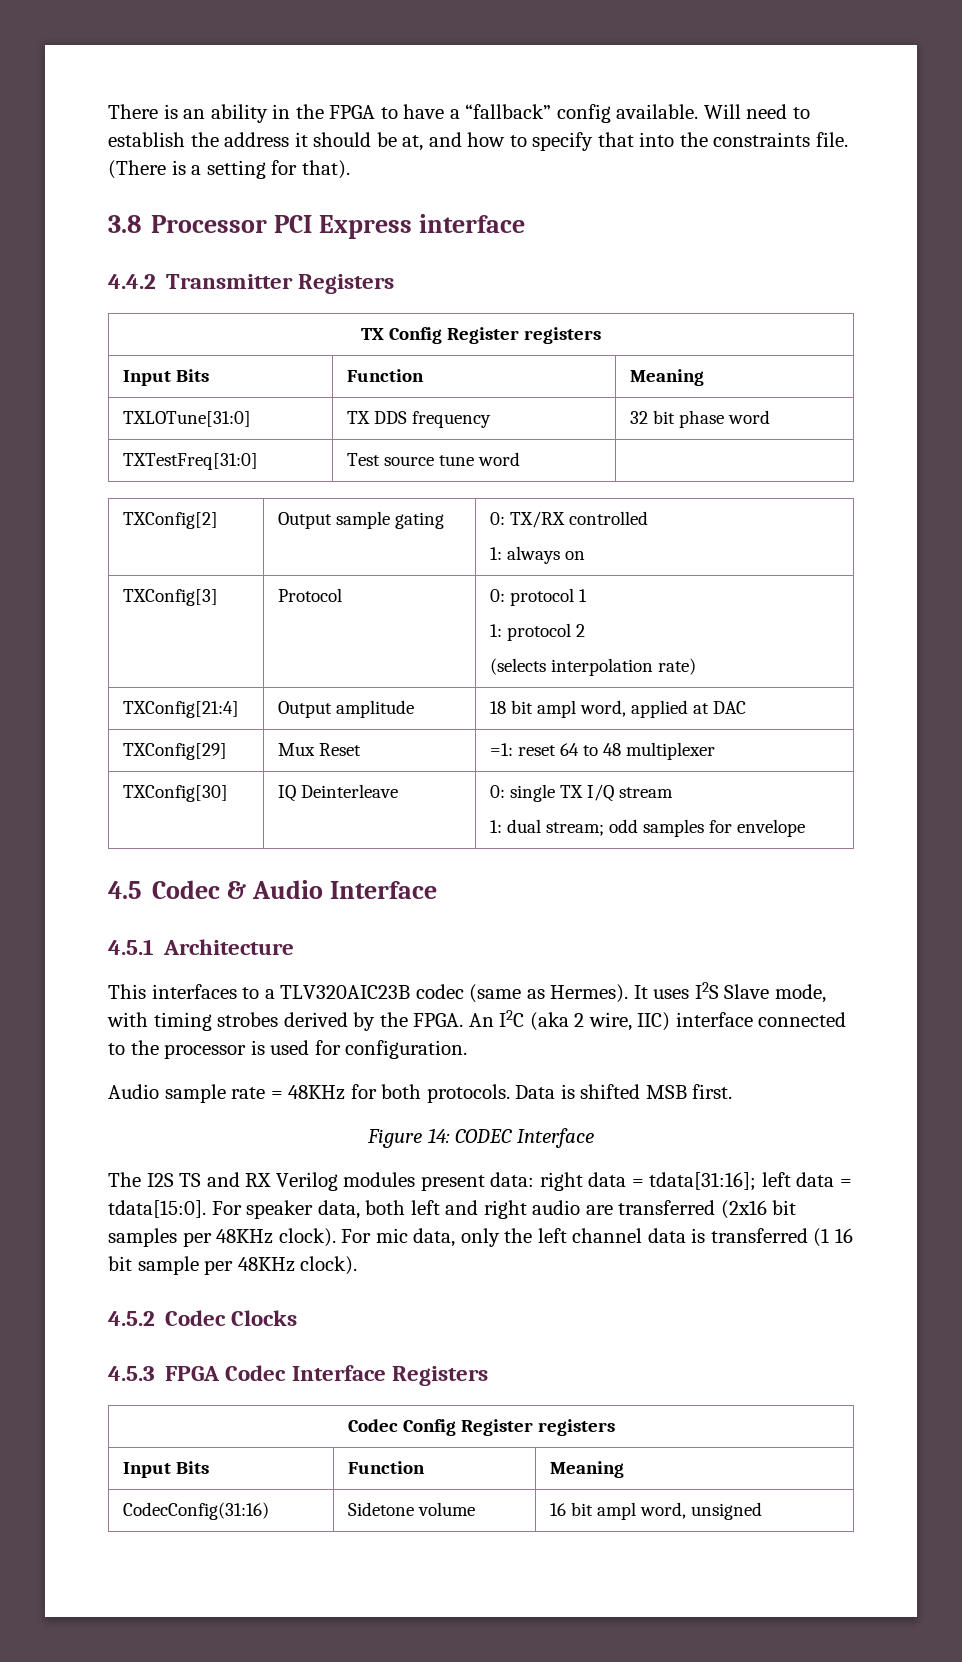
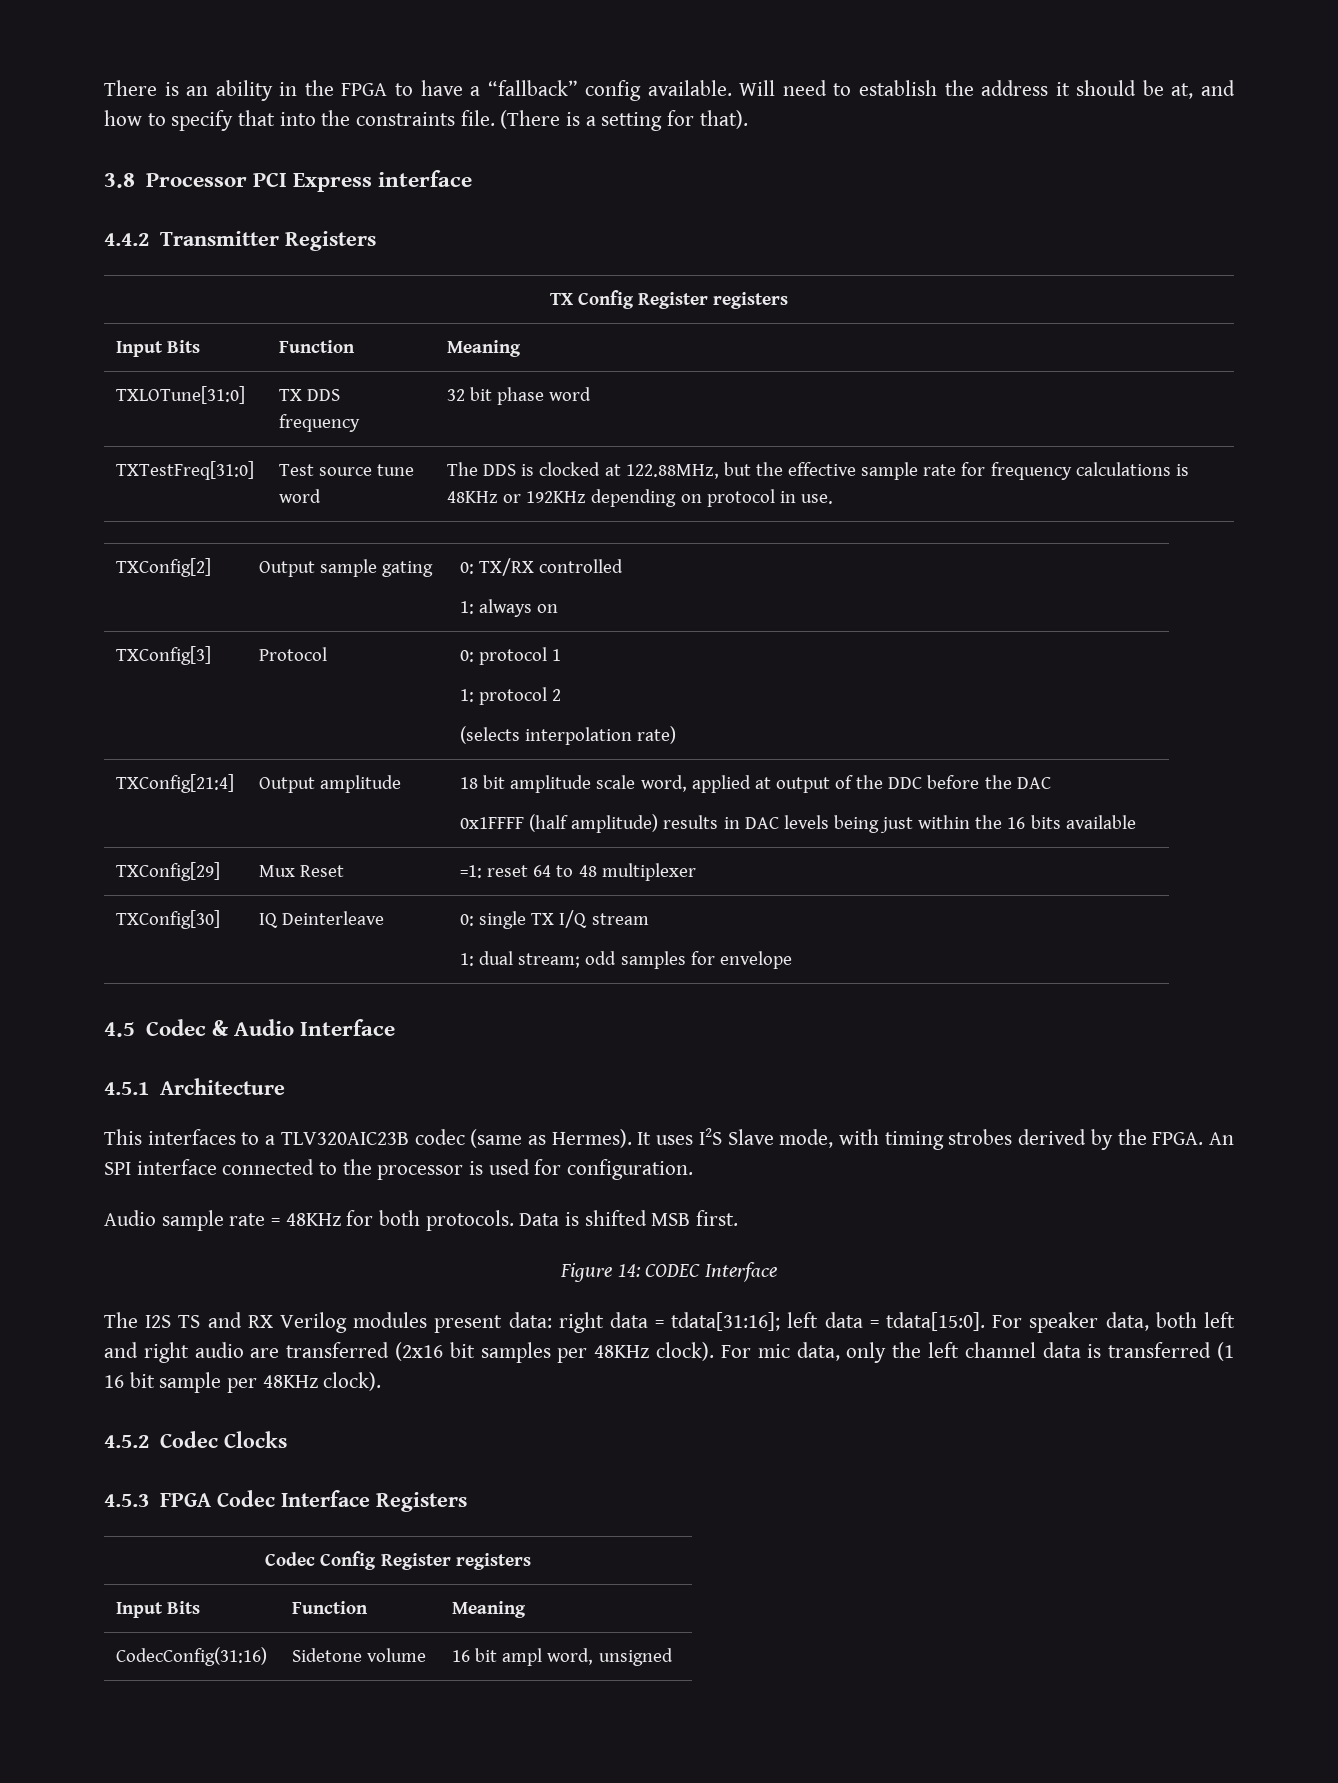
- TXTestFreq[31:0] | Test source tune word |
+ TXTestFreq[31:0] | Test source tune word | The DDS is clocked at 122.88MHz, but the effective sample rate for frequency calculations is 48KHz or 192KHz depending on protocol in use.
- TXConfig[21:4] | Output amplitude | 18 bit ampl word, applied at DAC
+ TXConfig[21:4] | Output amplitude | 18 bit amplitude scale word, applied at output of the DDC before the DAC
+ 0x1FFFF (half amplitude) results in DAC levels being just within the 16 bits available
- An I2C (aka 2 wire, IIC) interface connected to the processor is used for configuration.
+ An SPI interface connected to the processor is used for configuration.

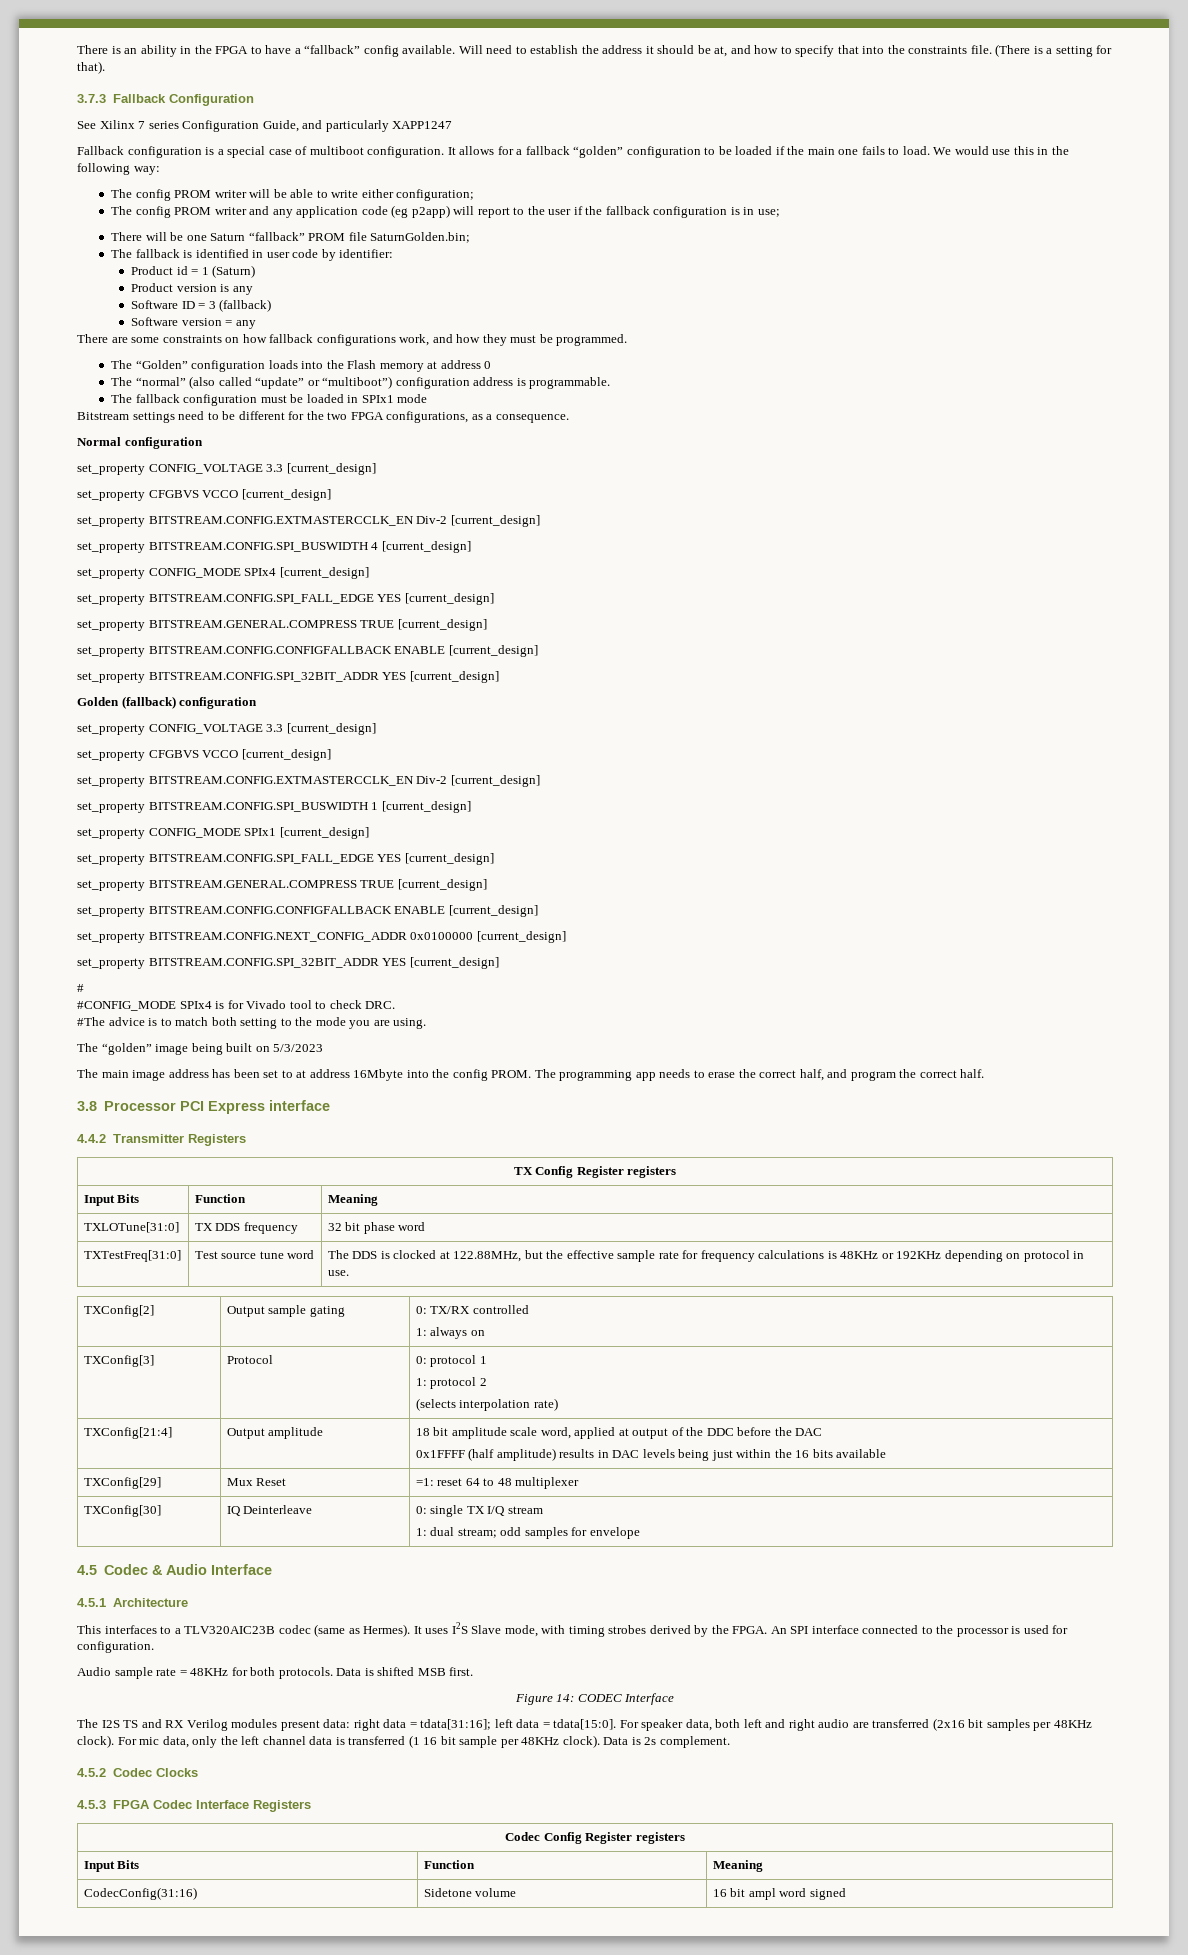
+ 3.7.3 Fallback Configuration
+ See Xilinx 7 series Configuration Guide, and particularly XAPP1247
+ Fallback configuration is a special case of multiboot configuration. It allows for a fallback “golden” configuration to be loaded if the main one fails to load. We would use this in the following way:
+ The config PROM writer will be able to write either configuration;
+ The config PROM writer and any application code (eg p2app) will report to the user if the fallback configuration is in use;
+ There will be one Saturn “fallback” PROM file SaturnGolden.bin;
+ The fallback is identified in user code by identifier:
+ Product id = 1 (Saturn)
+ Product version is any
+ Software ID = 3 (fallback)
+ Software version = any
+ There are some constraints on how fallback configurations work, and how they must be programmed.
+ The “Golden” configuration loads into the Flash memory at address 0
+ The “normal” (also called “update” or “multiboot”) configuration address is programmable.
+ The fallback configuration must be loaded in SPIx1 mode
+ Bitstream settings need to be different for the two FPGA configurations, as a consequence.
+ Normal configuration
+ set_property CONFIG_VOLTAGE 3.3 [current_design]
+ set_property CFGBVS VCCO [current_design]
+ set_property BITSTREAM.CONFIG.EXTMASTERCCLK_EN Div-2 [current_design]
+ set_property BITSTREAM.CONFIG.SPI_BUSWIDTH 4 [current_design]
+ set_property CONFIG_MODE SPIx4 [current_design]
+ set_property BITSTREAM.CONFIG.SPI_FALL_EDGE YES [current_design]
+ set_property BITSTREAM.GENERAL.COMPRESS TRUE [current_design]
+ set_property BITSTREAM.CONFIG.CONFIGFALLBACK ENABLE [current_design]
+ set_property BITSTREAM.CONFIG.SPI_32BIT_ADDR YES [current_design]
+ Golden (fallback) configuration
+ set_property CONFIG_VOLTAGE 3.3 [current_design]
+ set_property CFGBVS VCCO [current_design]
+ set_property BITSTREAM.CONFIG.EXTMASTERCCLK_EN Div-2 [current_design]
+ set_property BITSTREAM.CONFIG.SPI_BUSWIDTH 1 [current_design]
+ set_property CONFIG_MODE SPIx1 [current_design]
+ set_property BITSTREAM.CONFIG.SPI_FALL_EDGE YES [current_design]
+ set_property BITSTREAM.GENERAL.COMPRESS TRUE [current_design]
+ set_property BITSTREAM.CONFIG.CONFIGFALLBACK ENABLE [current_design]
+ set_property BITSTREAM.CONFIG.NEXT_CONFIG_ADDR 0x0100000 [current_design]
+ set_property BITSTREAM.CONFIG.SPI_32BIT_ADDR YES [current_design]
+ #
+ #CONFIG_MODE SPIx4 is for Vivado tool to check DRC.
+ #The advice is to match both setting to the mode you are using.
+ The “golden” image being built on 5/3/2023
+ The main image address has been set to at address 16Mbyte into the config PROM. The programming app needs to erase the correct half, and program the correct half.
+ Data is 2s complement.
- CodecConfig(31:16) | Sidetone volume | 16 bit ampl word, unsigned
+ CodecConfig(31:16) | Sidetone volume | 16 bit ampl word signed

